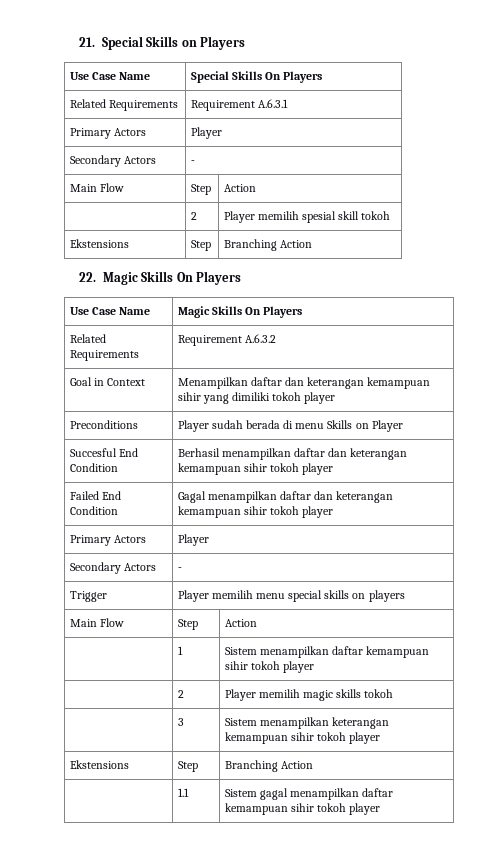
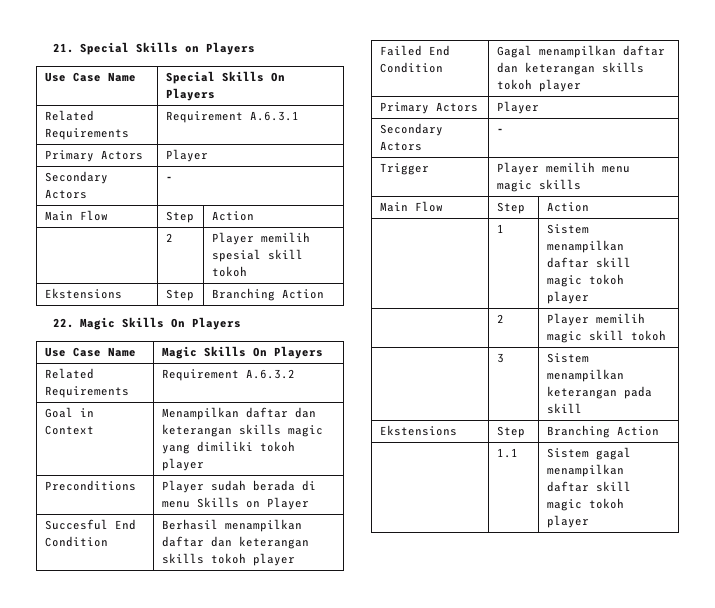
- Goal in Context | Menampilkan daftar dan keterangan kemampuan sihir yang dimiliki tokoh player
+ Goal in Context | Menampilkan daftar dan keterangan skills magic yang dimiliki tokoh player
- Succesful End Condition | Berhasil menampilkan daftar dan keterangan kemampuan sihir tokoh player
+ Succesful End Condition | Berhasil menampilkan daftar dan keterangan skills tokoh player
- Failed End Condition | Gagal menampilkan daftar dan keterangan kemampuan sihir tokoh player
+ Failed End Condition | Gagal menampilkan daftar dan keterangan skills tokoh player
- Trigger | Player memilih menu special skills on players
+ Trigger | Player memilih menu magic skills
- | 1 | Sistem menampilkan daftar kemampuan sihir tokoh player
+ | 1 | Sistem menampilkan daftar skill magic tokoh player
- | 2 | Player memilih magic skills tokoh
+ | 2 | Player memilih magic skill tokoh
- | 3 | Sistem menampilkan keterangan kemampuan sihir tokoh player
+ | 3 | Sistem menampilkan keterangan pada skill
- | 1.1 | Sistem gagal menampilkan daftar kemampuan sihir tokoh player
+ | 1.1 | Sistem gagal menampilkan daftar skill magic tokoh player

